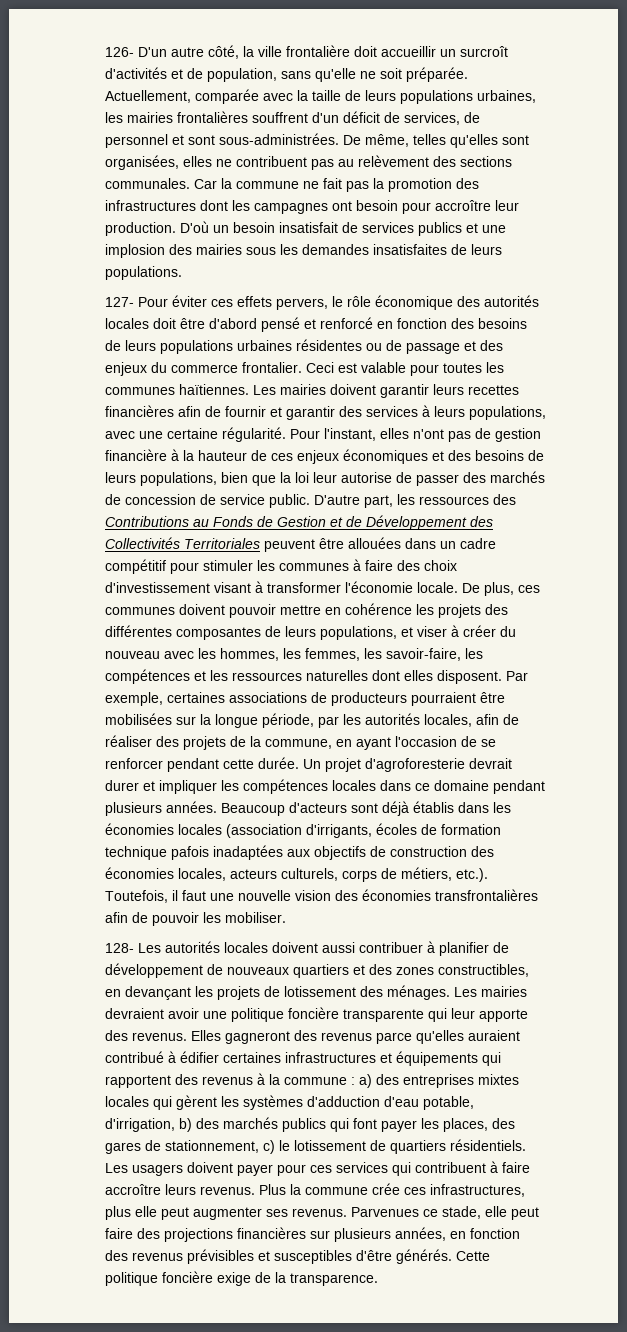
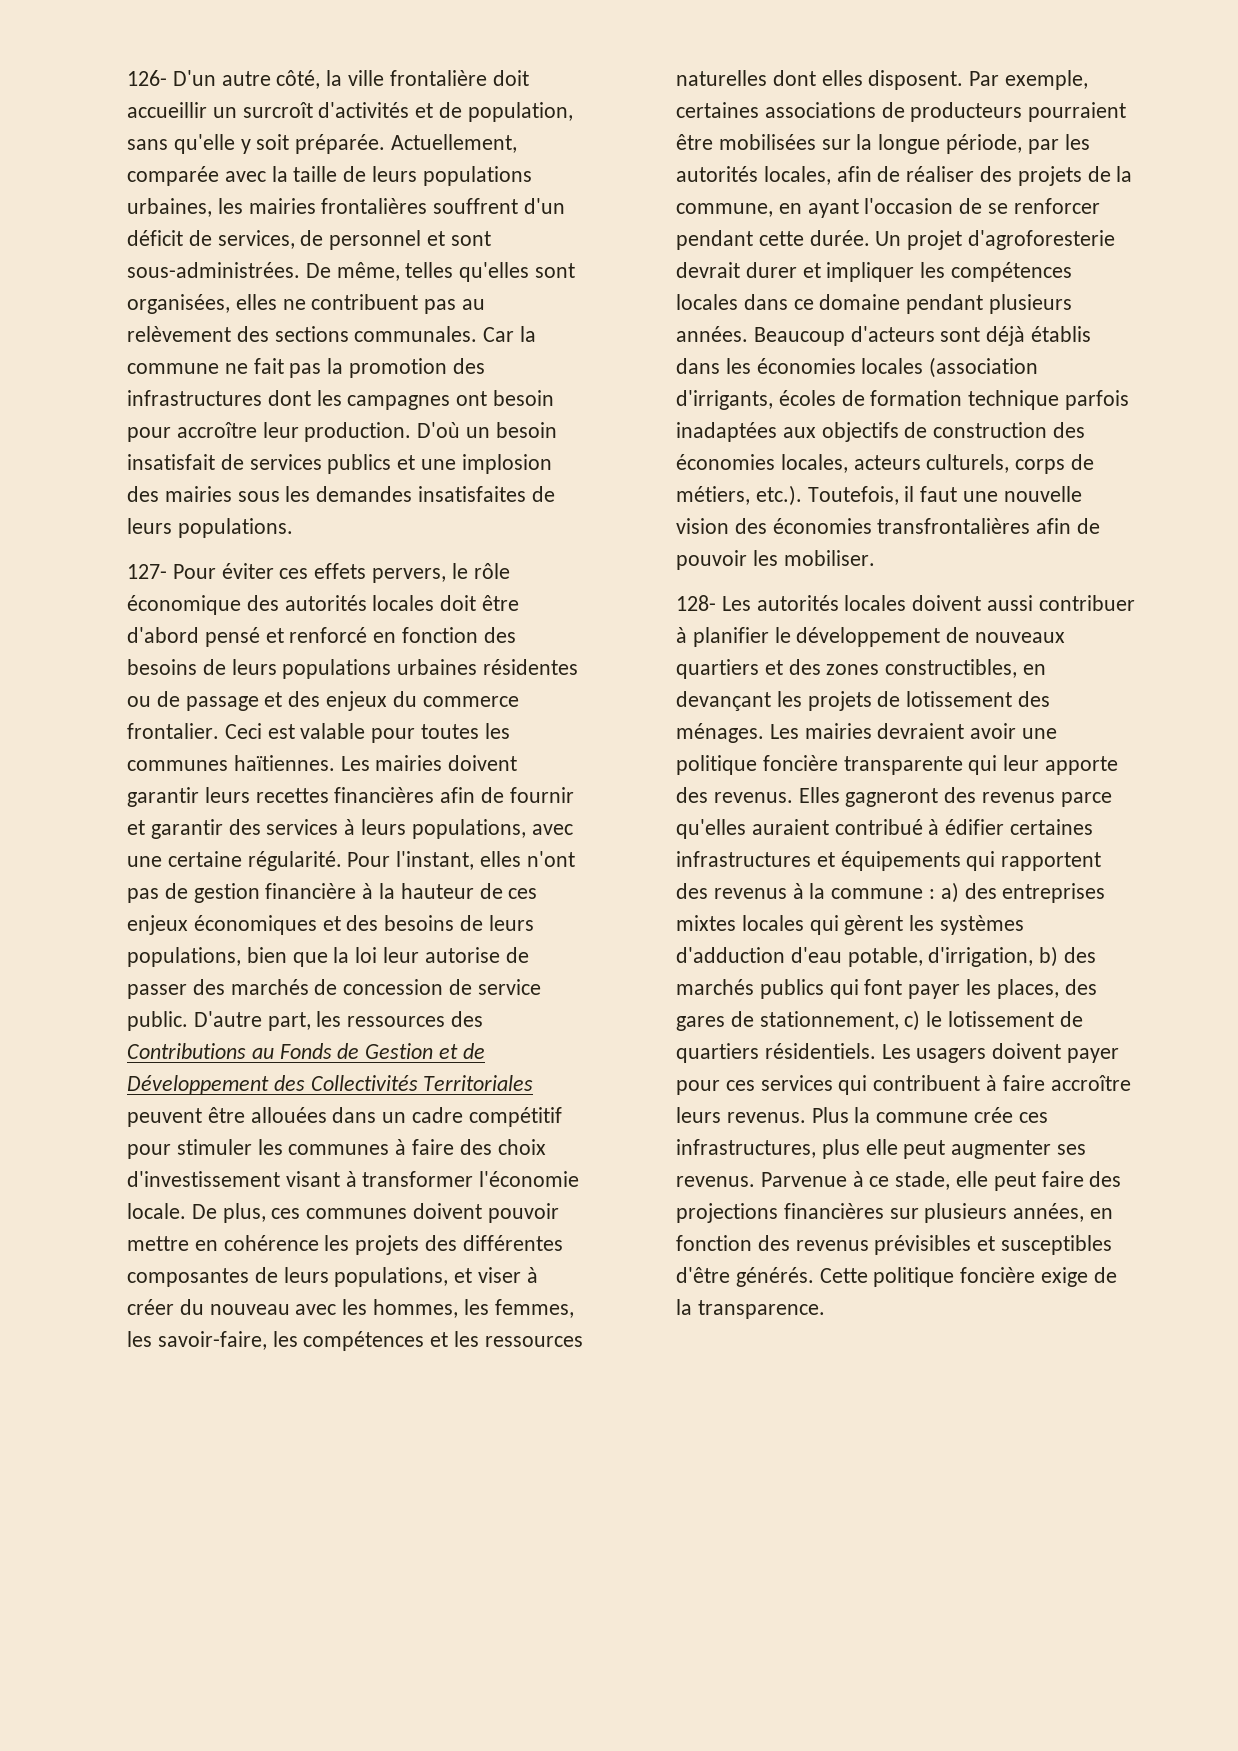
- 126- D'un autre côté, la ville frontalière doit accueillir un surcroît d'activités et de population, sans qu'elle ne soit préparée.
+ 126- D'un autre côté, la ville frontalière doit accueillir un surcroît d'activités et de population, sans qu'elle y soit préparée.
- Beaucoup d'acteurs sont déjà établis dans les économies locales (association d'irrigants, écoles de formation technique pafois inadaptées aux objectifs de construction des économies locales, acteurs culturels, corps de métiers, etc.). Toutefois, il faut une nouvelle vision des économies transfrontalières afin de pouvoir les mobiliser.
+ Beaucoup d'acteurs sont déjà établis dans les économies locales (association d'irrigants, écoles de formation technique parfois inadaptées aux objectifs de construction des économies locales, acteurs culturels, corps de métiers, etc.). Toutefois, il faut une nouvelle vision des économies transfrontalières afin de pouvoir les mobiliser.
- 128- Les autorités locales doivent aussi contribuer à planifier de développement de nouveaux quartiers et des zones constructibles, en devançant les projets de lotissement des ménages.
+ 128- Les autorités locales doivent aussi contribuer à planifier le développement de nouveaux quartiers et des zones constructibles, en devançant les projets de lotissement des ménages.
- Parvenues ce stade, elle peut faire des projections financières sur plusieurs années, en fonction des revenus prévisibles et susceptibles d'être générés.
+ Parvenue à ce stade, elle peut faire des projections financières sur plusieurs années, en fonction des revenus prévisibles et susceptibles d'être générés.

